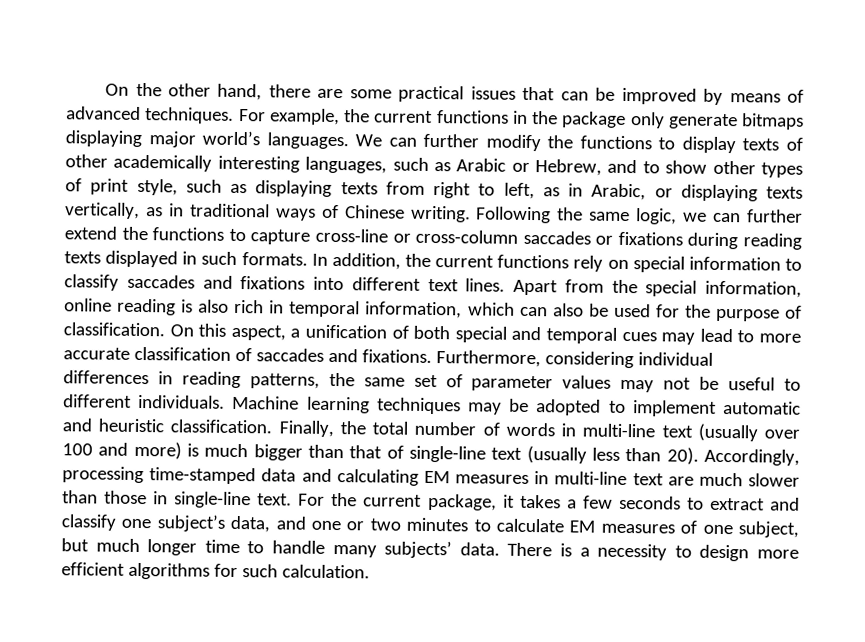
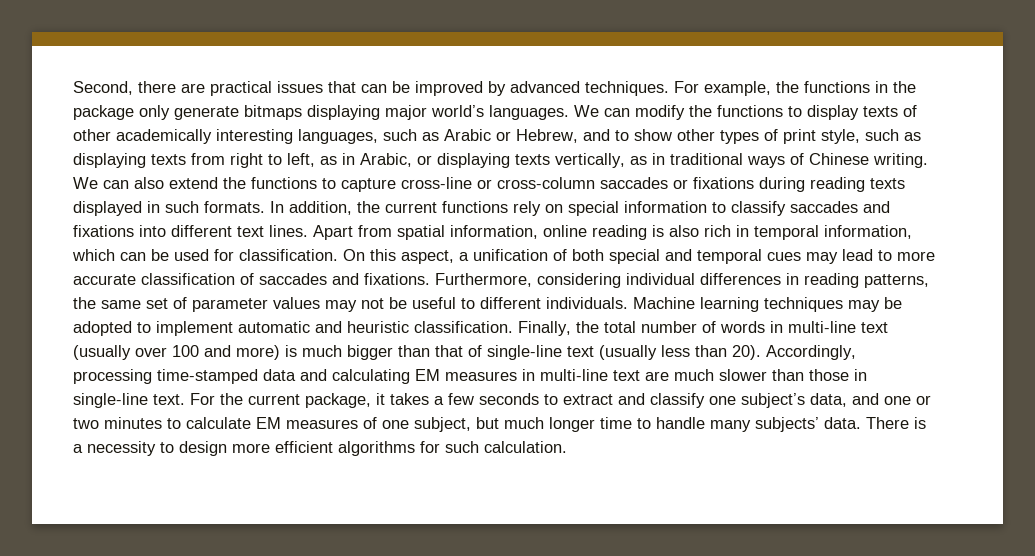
- On the other hand, there are some practical issues that can be improved by means of advanced techniques.
+ Second, there are practical issues that can be improved by advanced techniques.
- For example, the current functions in the package only generate bitmaps displaying major world’s languages.
+ For example, the functions in the package only generate bitmaps displaying major world’s languages.
- We can further modify the functions to display texts of other academically interesting languages, such as Arabic or Hebrew, and to show other types of print style, such as displaying texts from right to left, as in Arabic, or displaying texts vertically, as in traditional ways of Chinese writing.
+ We can modify the functions to display texts of other academically interesting languages, such as Arabic or Hebrew, and to show other types of print style, such as displaying texts from right to left, as in Arabic, or displaying texts vertically, as in traditional ways of Chinese writing.
- Following the same logic, we can further extend the functions to capture cross-line or cross-column saccades or fixations during reading texts displayed in such formats.
+ We can also extend the functions to capture cross-line or cross-column saccades or fixations during reading texts displayed in such formats.
- Apart from the special information, online reading is also rich in temporal information, which can also be used for the purpose of classification.
+ Apart from spatial information, online reading is also rich in temporal information, which can be used for classification.

